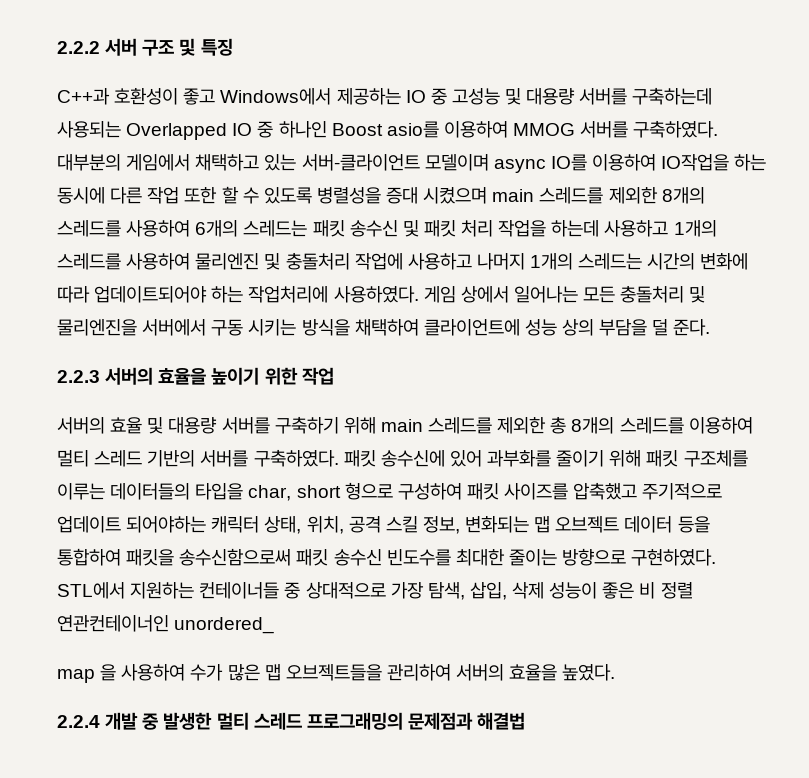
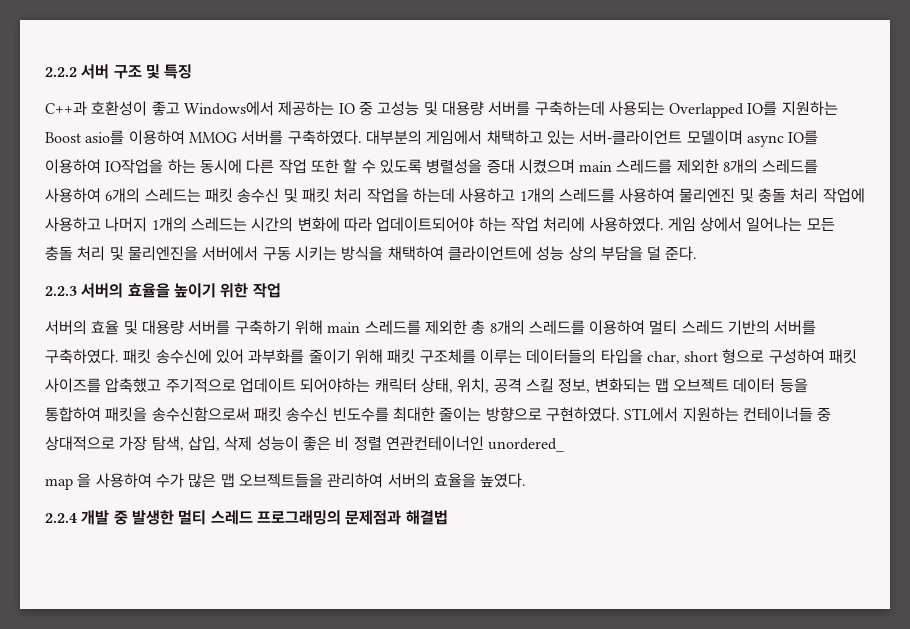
- C++과 호환성이 좋고 Windows에서 제공하는 IO 중 고성능 및 대용량 서버를 구축하는데 사용되는 Overlapped IO 중 하나인 Boost asio를 이용하여 MMOG 서버를 구축하였다.
+ C++과 호환성이 좋고 Windows에서 제공하는 IO 중 고성능 및 대용량 서버를 구축하는데 사용되는 Overlapped IO를 지원하는 Boost asio를 이용하여 MMOG 서버를 구축하였다.
- 대부분의 게임에서 채택하고 있는 서버-클라이언트 모델이며 async IO를 이용하여 IO작업을 하는 동시에 다른 작업 또한 할 수 있도록 병렬성을 증대 시켰으며 main 스레드를 제외한 8개의 스레드를 사용하여 6개의 스레드는 패킷 송수신 및 패킷 처리 작업을 하는데 사용하고 1개의 스레드를 사용하여 물리엔진 및 충돌처리 작업에 사용하고 나머지 1개의 스레드는 시간의 변화에 따라 업데이트되어야 하는 작업처리에 사용하였다.
+ 대부분의 게임에서 채택하고 있는 서버-클라이언트 모델이며 async IO를 이용하여 IO작업을 하는 동시에 다른 작업 또한 할 수 있도록 병렬성을 증대 시켰으며 main 스레드를 제외한 8개의 스레드를 사용하여 6개의 스레드는 패킷 송수신 및 패킷 처리 작업을 하는데 사용하고 1개의 스레드를 사용하여 물리엔진 및 충돌 처리 작업에 사용하고 나머지 1개의 스레드는 시간의 변화에 따라 업데이트되어야 하는 작업 처리에 사용하였다.
- 게임 상에서 일어나는 모든 충돌처리 및 물리엔진을 서버에서 구동 시키는 방식을 채택하여 클라이언트에 성능 상의 부담을 덜 준다.
+ 게임 상에서 일어나는 모든 충돌 처리 및 물리엔진을 서버에서 구동 시키는 방식을 채택하여 클라이언트에 성능 상의 부담을 덜 준다.

